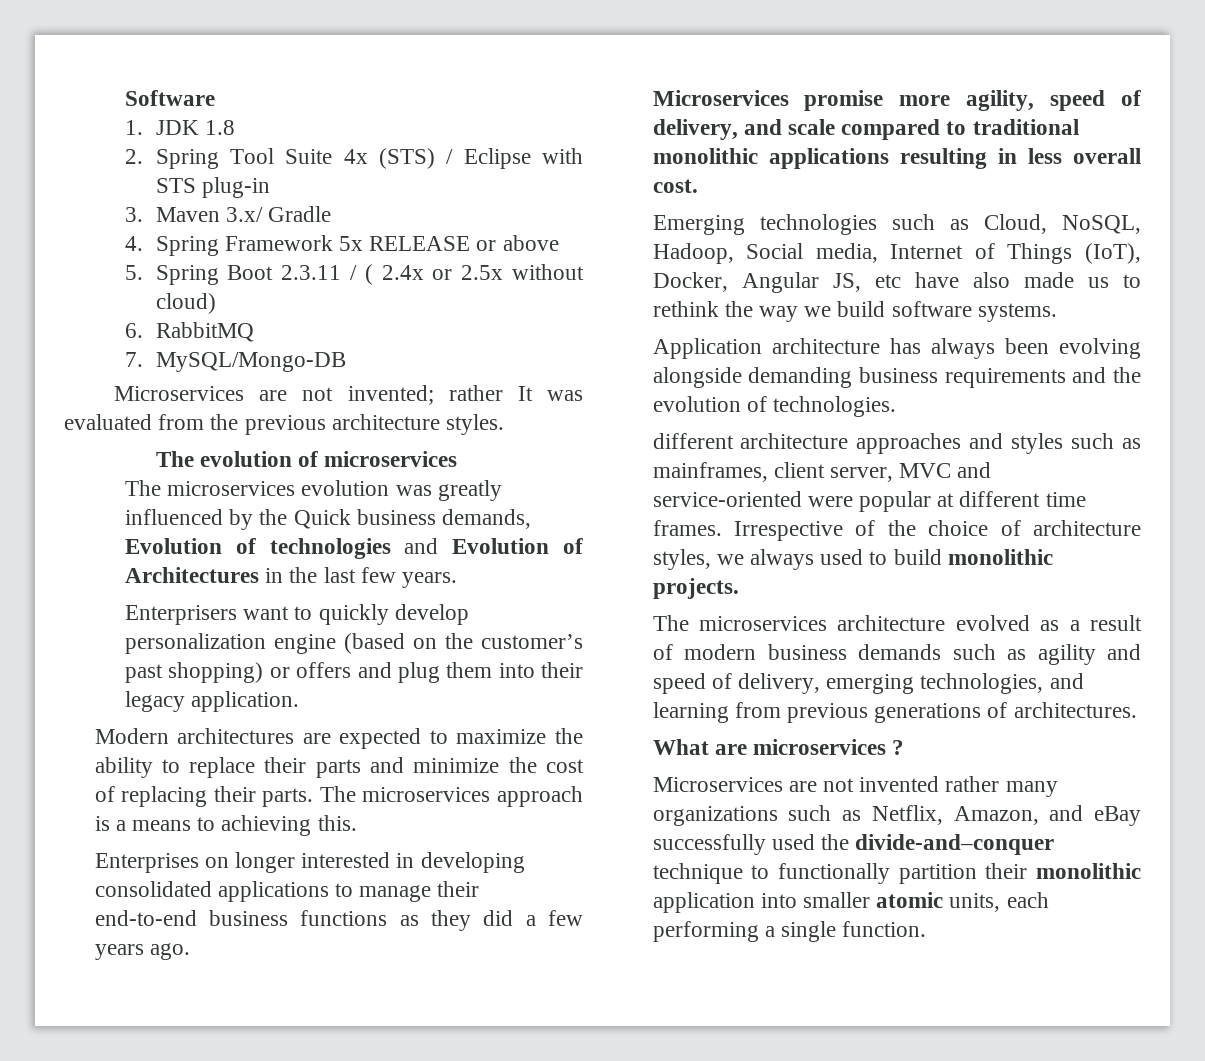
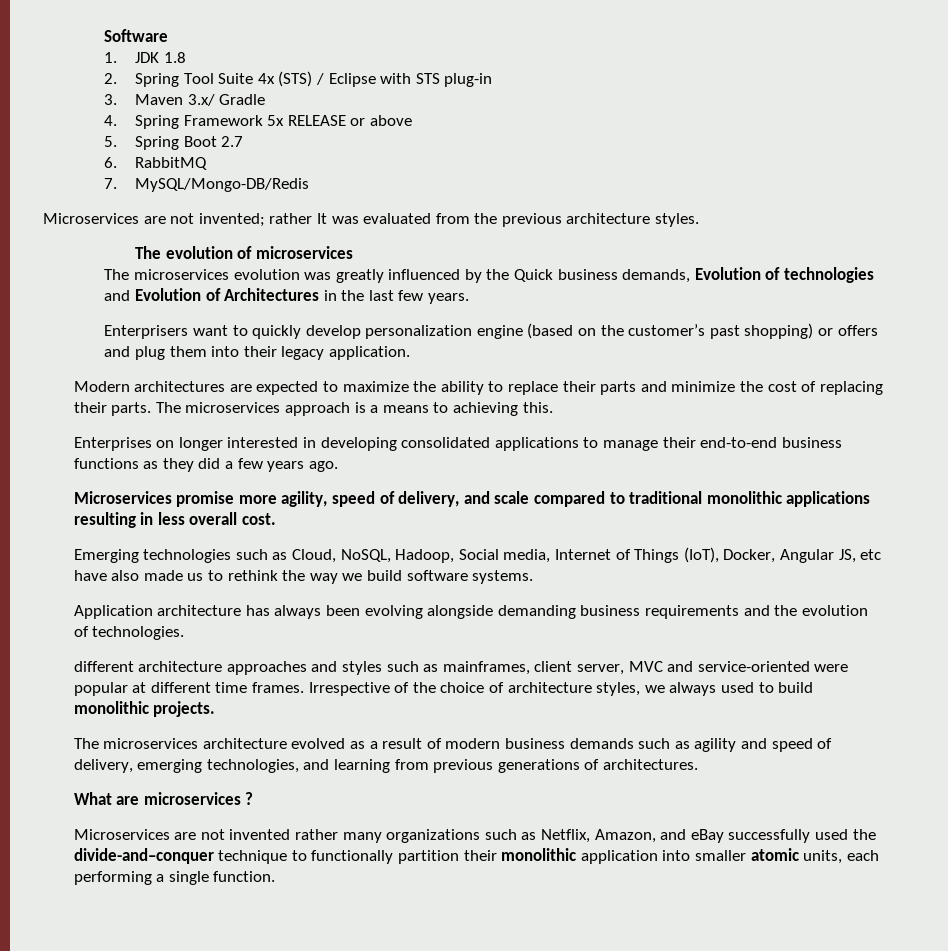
- 5. Spring Boot 2.3.11 / ( 2.4x or 2.5x without cloud)
+ 5. Spring Boot 2.7
- 7. MySQL/Mongo-DB
+ 7. MySQL/Mongo-DB/Redis

